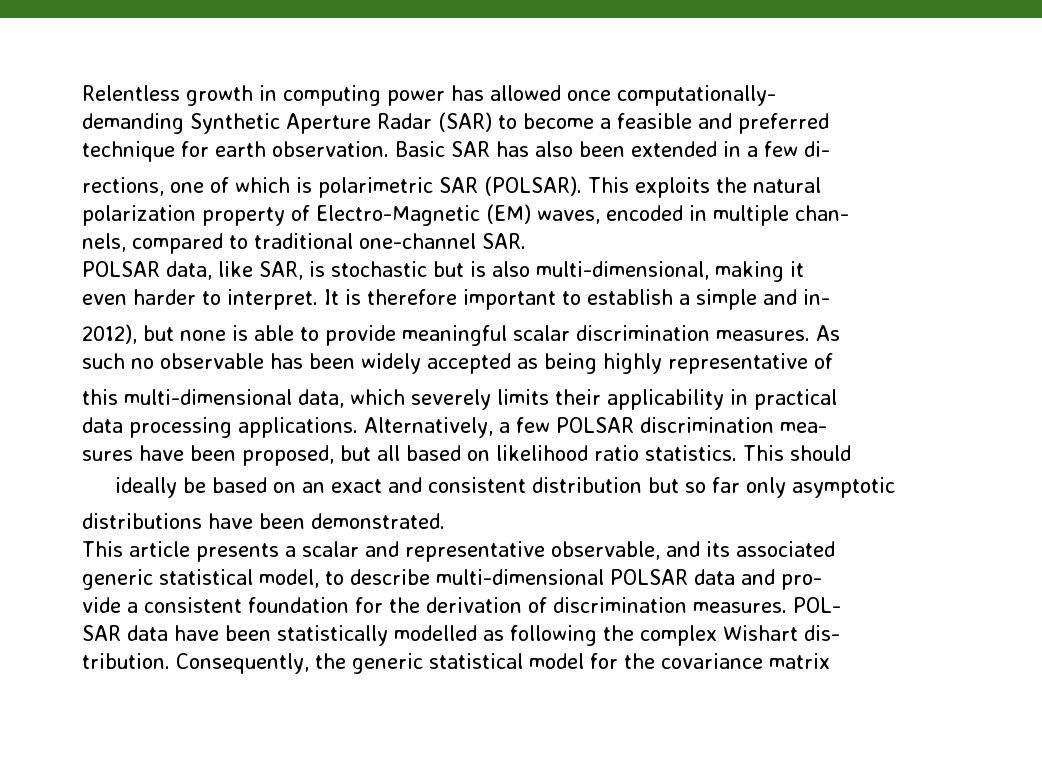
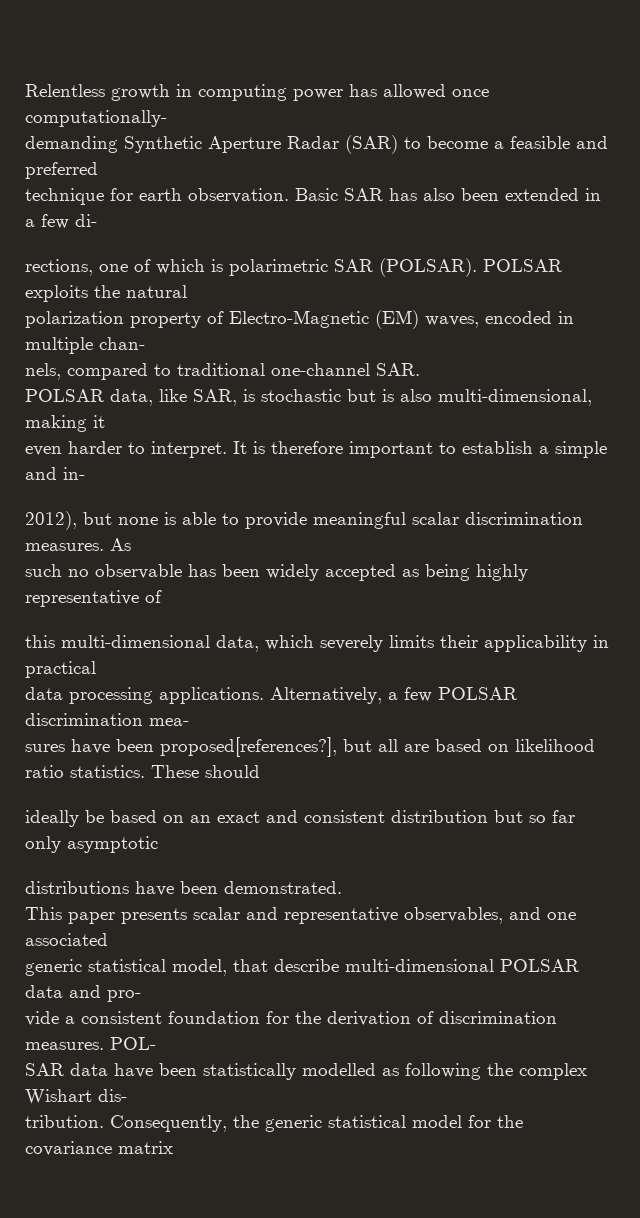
- This exploits the natural
+ POLSAR exploits the natural
- sures have been proposed, but all based on likelihood ratio statistics.
+ sures have been proposed[references?], but all are based on likelihood ratio statistics.
- This should
+ These should
- This article presents a scalar and representative observable, and its associated
+ This paper presents scalar and representative observables, and one associated
- generic statistical model, to describe multi-dimensional POLSAR data and pro-
+ generic statistical model, that describe multi-dimensional POLSAR data and pro-

